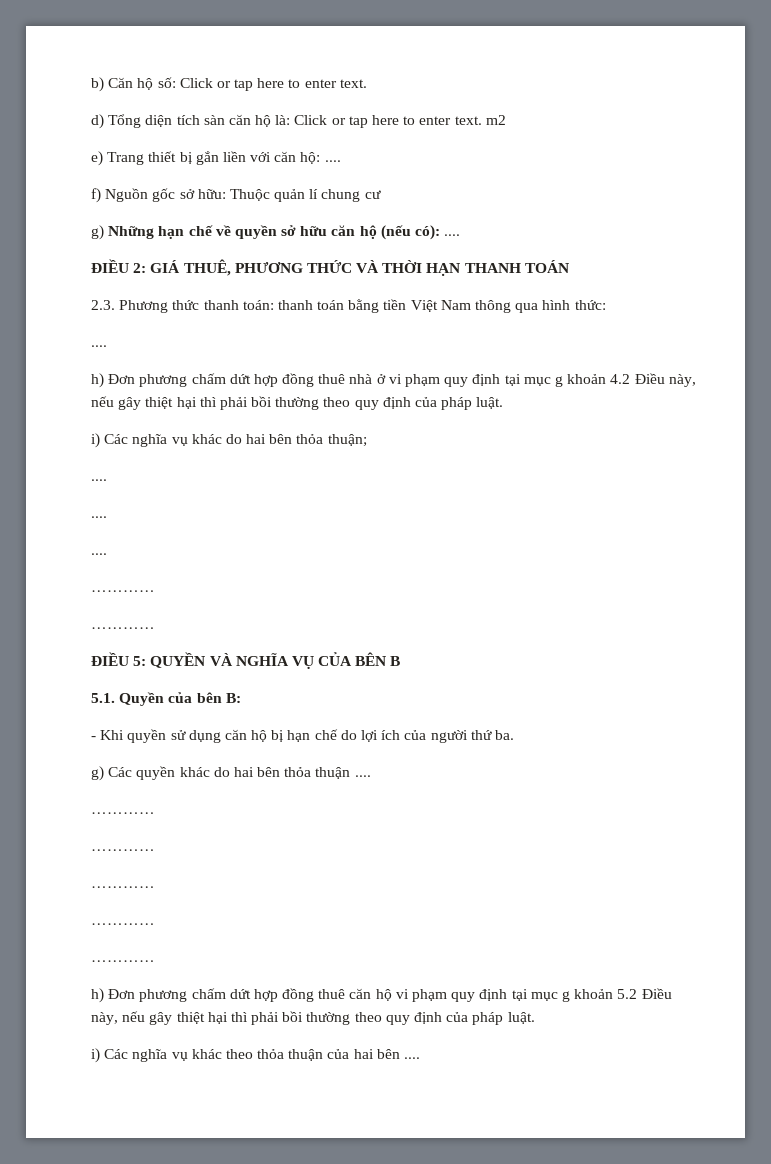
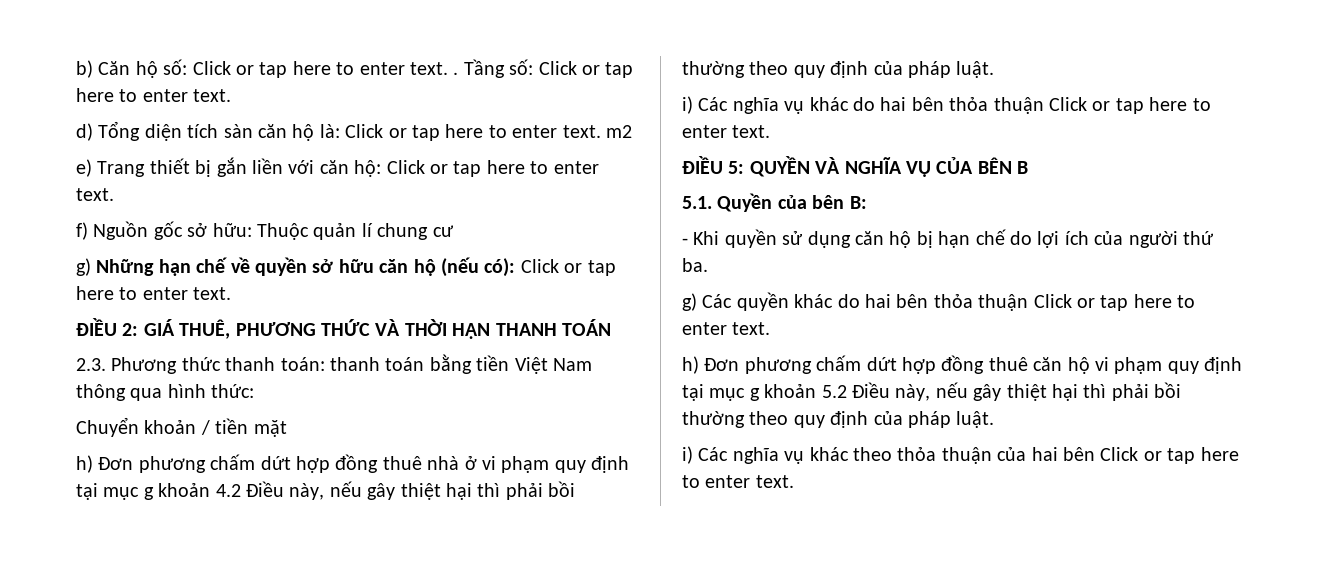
- b) Căn hộ số: Click or tap here to enter text.
+ b) Căn hộ số: Click or tap here to enter text. . Tầng số: Click or tap here to enter text.
- e) Trang thiết bị gắn liền với căn hộ: ....
+ e) Trang thiết bị gắn liền với căn hộ: Click or tap here to enter text.
- g) Những hạn chế về quyền sở hữu căn hộ (nếu có): ....
+ g) Những hạn chế về quyền sở hữu căn hộ (nếu có): Click or tap here to enter text.
  2.3. Phương thức thanh toán: thanh toán bằng tiền Việt Nam thông qua hình thức:
- ....
+ Chuyển khoản / tiền mặt
- i) Các nghĩa vụ khác do hai bên thỏa thuận;
- ....
- ....
- ....
- …………
- …………
+ i) Các nghĩa vụ khác do hai bên thỏa thuận Click or tap here to enter text.
- g) Các quyền khác do hai bên thỏa thuận ....
- …………
- …………
- …………
- …………
- …………
+ g) Các quyền khác do hai bên thỏa thuận Click or tap here to enter text.
- i) Các nghĩa vụ khác theo thỏa thuận của hai bên ....
+ i) Các nghĩa vụ khác theo thỏa thuận của hai bên Click or tap here to enter text.

